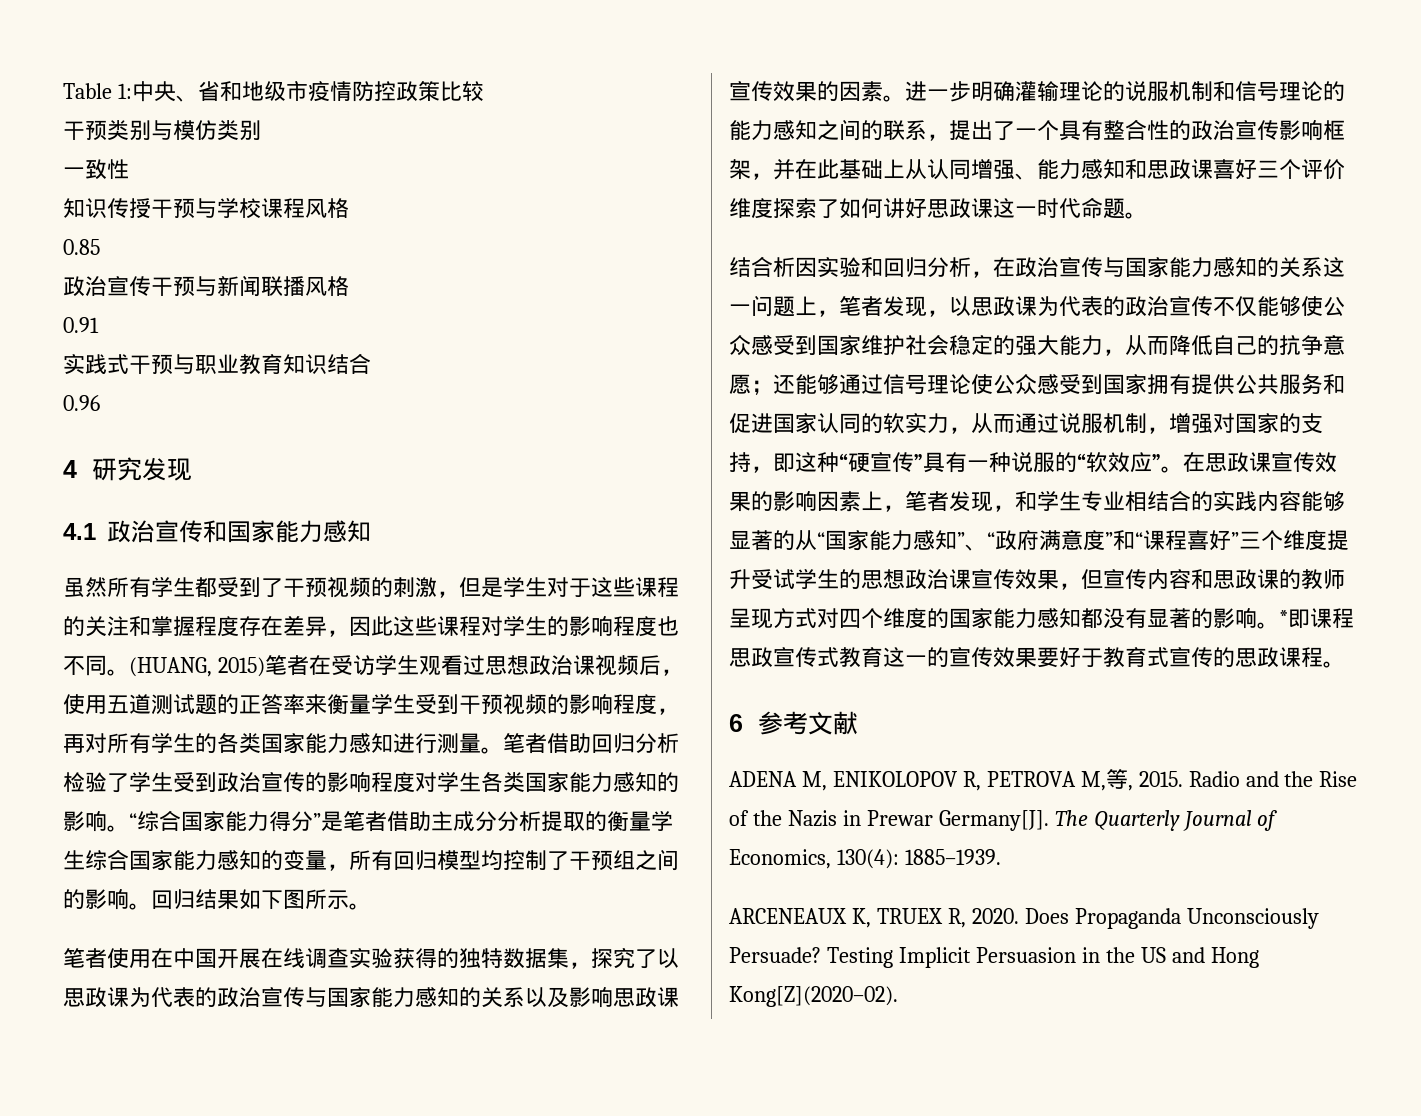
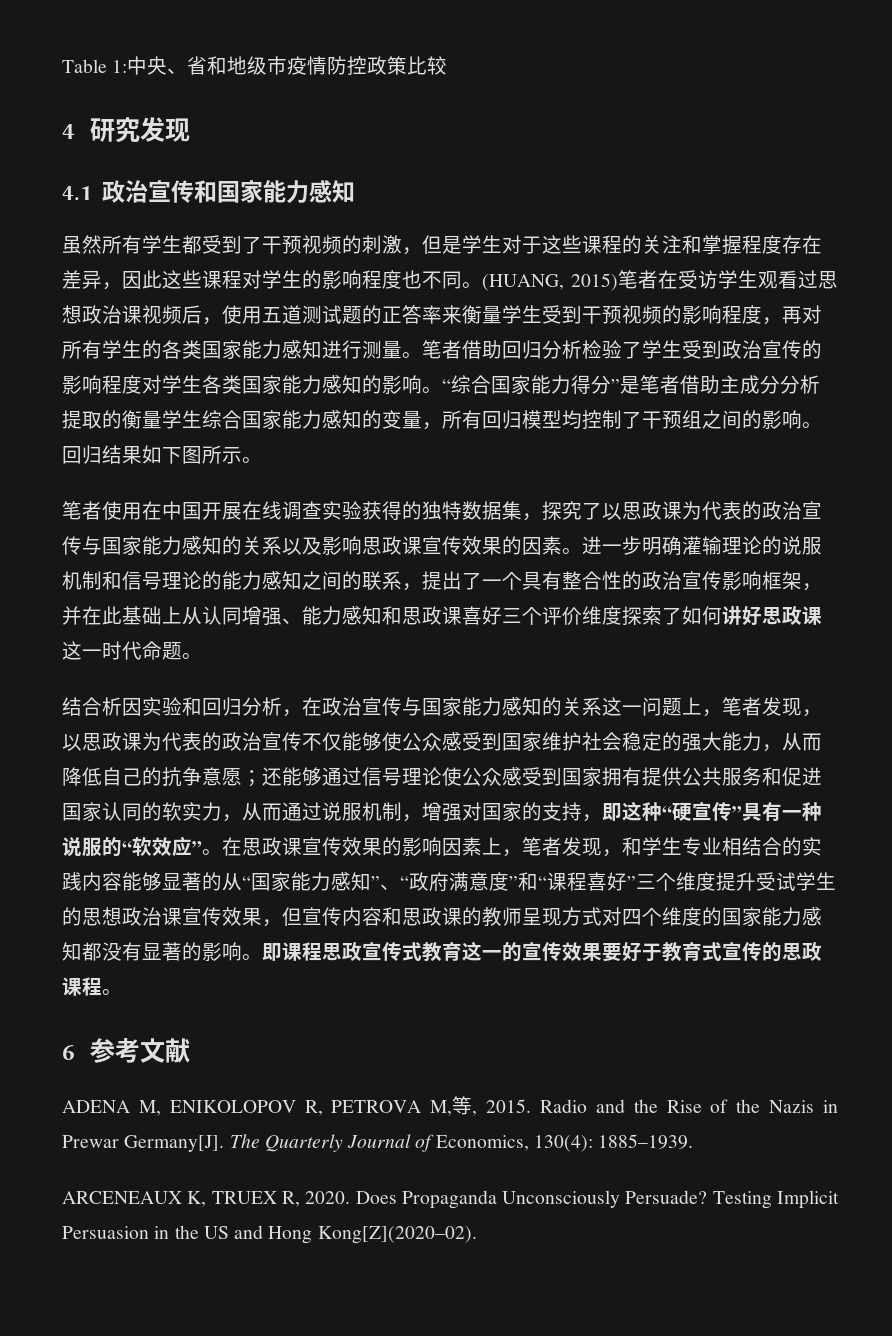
- 干预类别与模仿类别
- 一致性
- 知识传授干预与学校课程风格
- 0.85
- 政治宣传干预与新闻联播风格
- 0.91
- 实践式干预与职业教育知识结合
- 0.96
- *即课程思政宣传式教育这一的宣传效果要好于教育式宣传的思政课程。
+ 即课程思政宣传式教育这一的宣传效果要好于教育式宣传的思政课程。

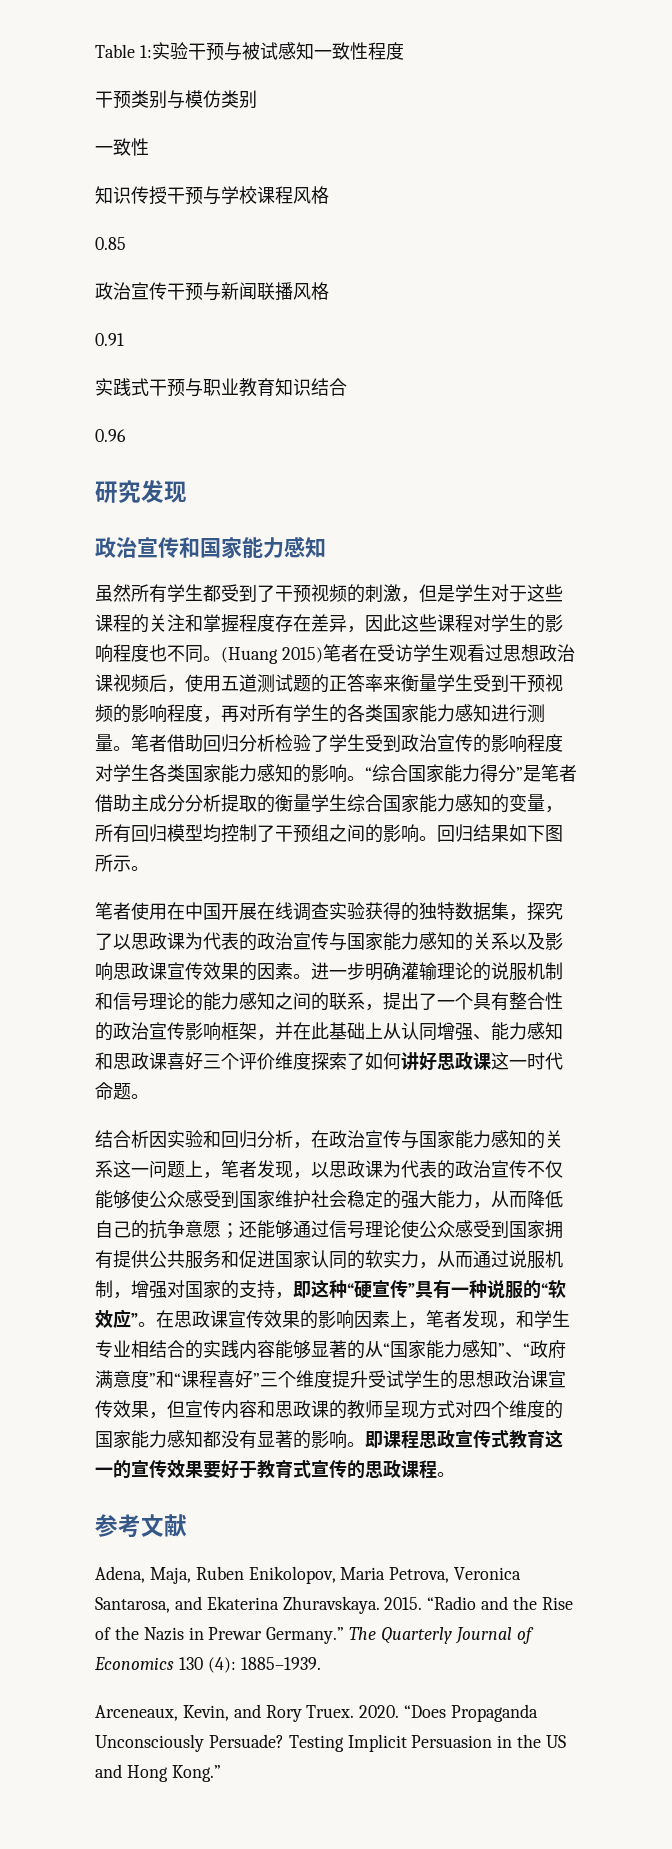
- Table 1:中央、省和地级市疫情防控政策比较
- 4研究发现
+ Table 1:实验干预与被试感知一致性程度
+ 干预类别与模仿类别
+ 一致性
+ 知识传授干预与学校课程风格
+ 0.85
+ 政治宣传干预与新闻联播风格
+ 0.91
+ 实践式干预与职业教育知识结合
+ 0.96
+ 研究发现
- 4.1政治宣传和国家能力感知
+ 政治宣传和国家能力感知
- (HUANG, 2015)笔者在受访学生观看过思想政治课视频后，使用五道测试题的正答率来衡量学生受到干预视频的影响程度，再对所有学生的各类国家能力感知进行测量。
+ (Huang 2015)笔者在受访学生观看过思想政治课视频后，使用五道测试题的正答率来衡量学生受到干预视频的影响程度，再对所有学生的各类国家能力感知进行测量。
- 6参考文献
+ 参考文献
- ADENA M, ENIKOLOPOV R, PETROVA M,等, 2015. Radio and the Rise of the Nazis in Prewar Germany[J].
+ Adena, Maja, Ruben Enikolopov, Maria Petrova, Veronica Santarosa, and Ekaterina Zhuravskaya. 2015. “Radio and the Rise of the Nazis in Prewar Germany.”
- The Quarterly Journal of Economics, 130(4): 1885–1939.
- ARCENEAUX K, TRUEX R, 2020. Does Propaganda Unconsciously Persuade?
+ The Quarterly Journal of Economics 130 (4): 1885–1939.
+ Arceneaux, Kevin, and Rory Truex. 2020. “Does Propaganda Unconsciously Persuade?
- Testing Implicit Persuasion in the US and Hong Kong[Z](2020–02).
+ Testing Implicit Persuasion in the US and Hong Kong.”

